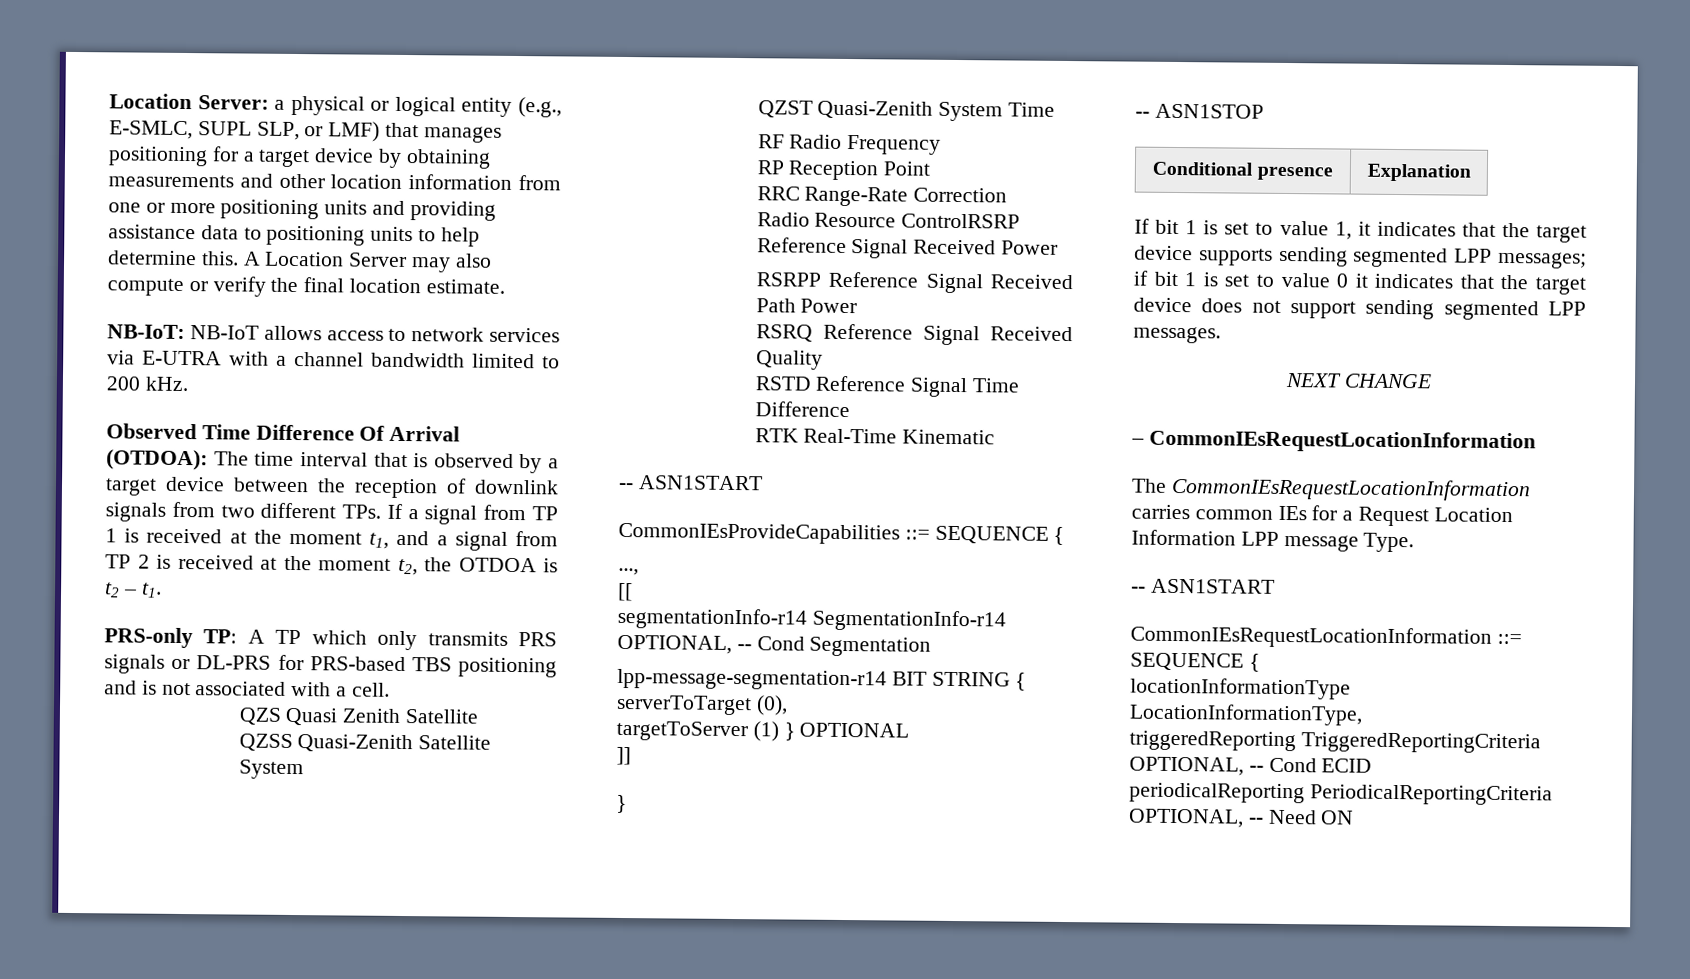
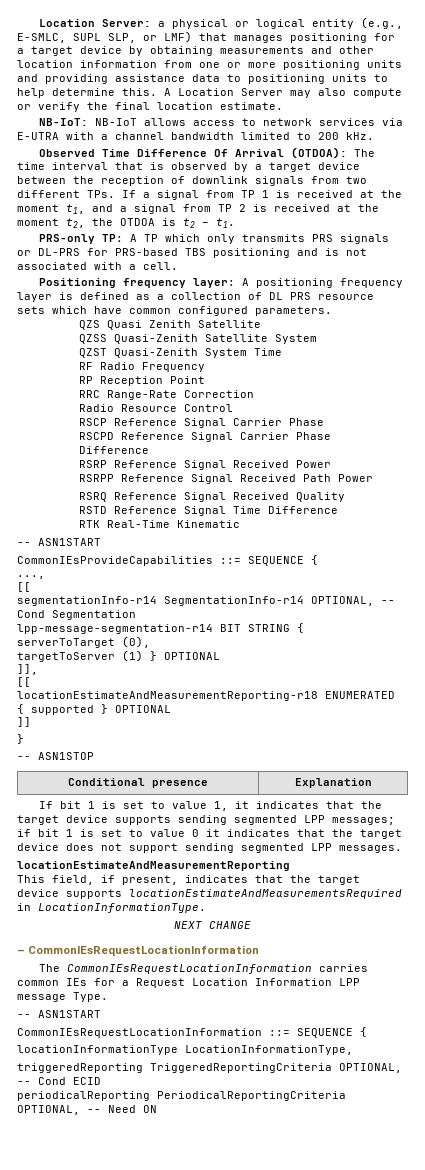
+ Positioning frequency layer: A positioning frequency layer is defined as a collection of DL PRS resource sets which have common configured parameters.
- Radio Resource ControlRSRP Reference Signal Received Power
+ Radio Resource Control
+ RSCP Reference Signal Carrier Phase
+ RSCPD Reference Signal Carrier Phase Difference
+ RSRP Reference Signal Received Power
+ ]],
+ [[
+ locationEstimateAndMeasurementReporting-r18 ENUMERATED { supported } OPTIONAL
+ locationEstimateAndMeasurementReporting
+ This field, if present, indicates that the target device supports locationEstimateAndMeasurementsRequired in LocationInformationType.

